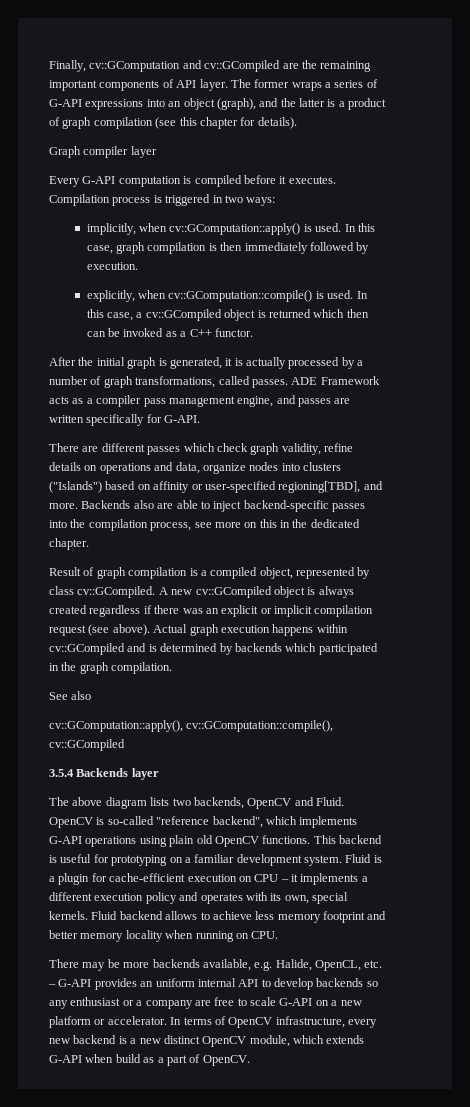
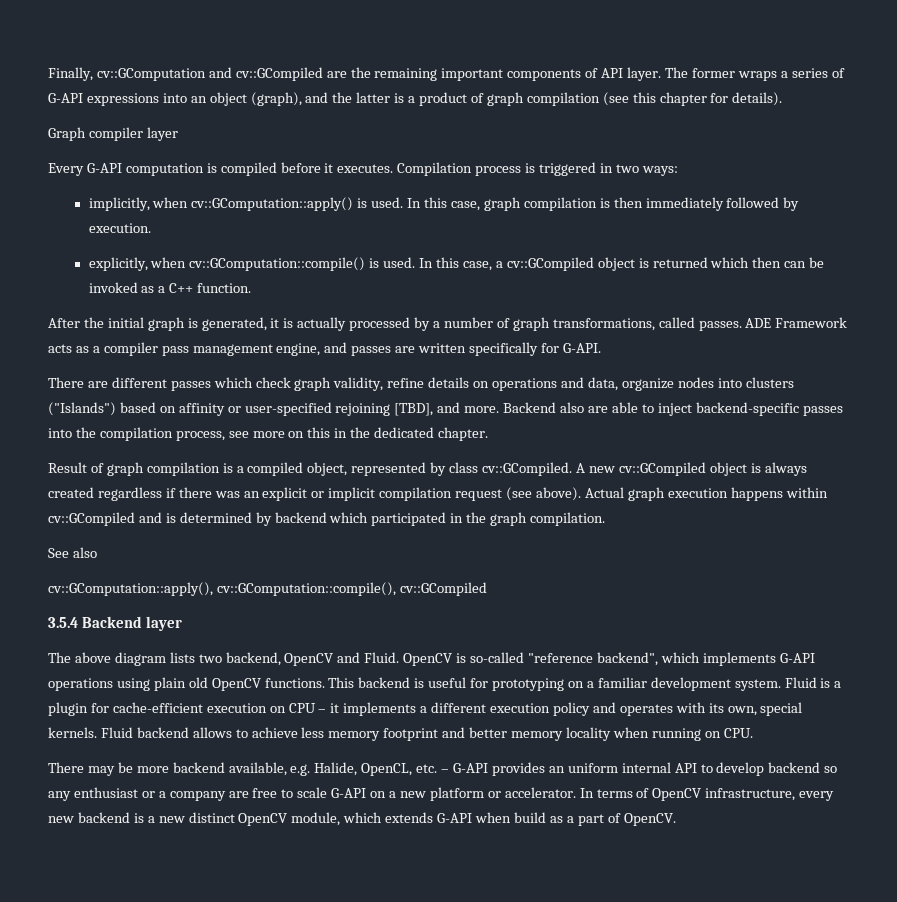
- In this case, a cv::GCompiled object is returned which then can be invoked as a C++ functor.
+ In this case, a cv::GCompiled object is returned which then can be invoked as a C++ function.
- There are different passes which check graph validity, refine details on operations and data, organize nodes into clusters ("Islands") based on affinity or user-specified regioning[TBD], and more.
+ There are different passes which check graph validity, refine details on operations and data, organize nodes into clusters ("Islands") based on affinity or user-specified rejoining [TBD], and more.
- Backends also are able to inject backend-specific passes into the compilation process, see more on this in the dedicated chapter.
+ Backend also are able to inject backend-specific passes into the compilation process, see more on this in the dedicated chapter.
- Actual graph execution happens within cv::GCompiled and is determined by backends which participated in the graph compilation.
+ Actual graph execution happens within cv::GCompiled and is determined by backend which participated in the graph compilation.
- 3.5.4 Backends layer
+ 3.5.4 Backend layer
- The above diagram lists two backends, OpenCV and Fluid.
+ The above diagram lists two backend, OpenCV and Fluid.
- There may be more backends available, e.g. Halide, OpenCL, etc. – G-API provides an uniform internal API to develop backends so any enthusiast or a company are free to scale G-API on a new platform or accelerator.
+ There may be more backend available, e.g. Halide, OpenCL, etc. – G-API provides an uniform internal API to develop backend so any enthusiast or a company are free to scale G-API on a new platform or accelerator.

